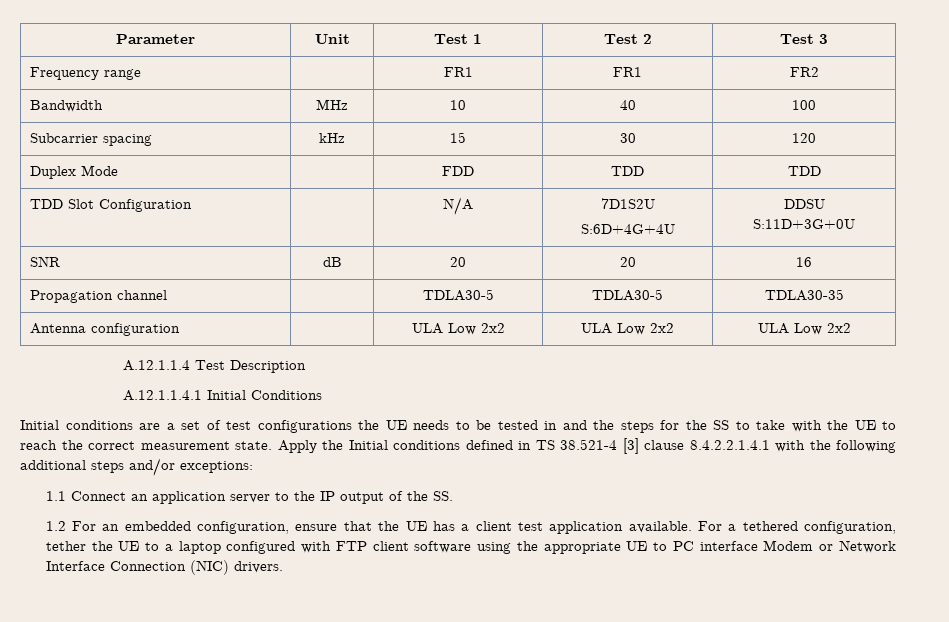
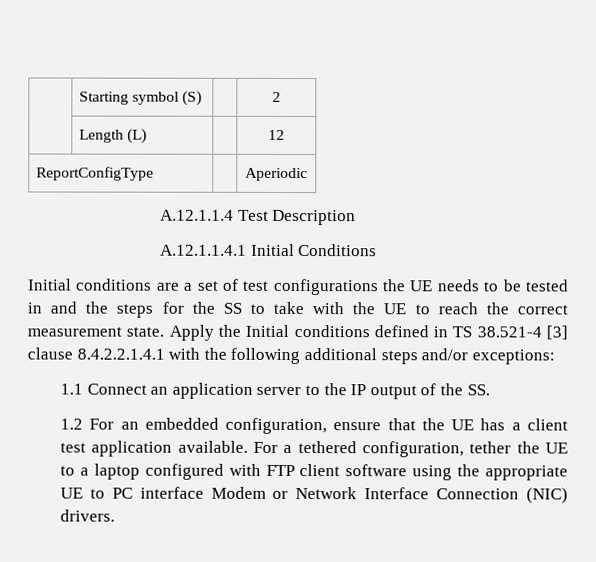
- Parameter | Unit | Test 1 | Test 2 | Test 3
- Frequency range | | FR1 | FR1 | FR2
- Bandwidth | MHz | 10 | 40 | 100
- Subcarrier spacing | kHz | 15 | 30 | 120
- Duplex Mode | | FDD | TDD | TDD
- TDD Slot Configuration | | N/A | 7D1S2U
- S:6D+4G+4U | DDSU
- S:11D+3G+0U
- SNR | dB | 20 | 20 | 16
- Propagation channel | | TDLA30-5 | TDLA30-5 | TDLA30-35
- Antenna configuration | | ULA Low 2x2 | ULA Low 2x2 | ULA Low 2x2
+ | Starting symbol (S) | | 2
+ | Length (L) | | 12
+ ReportConfigType | | Aperiodic

